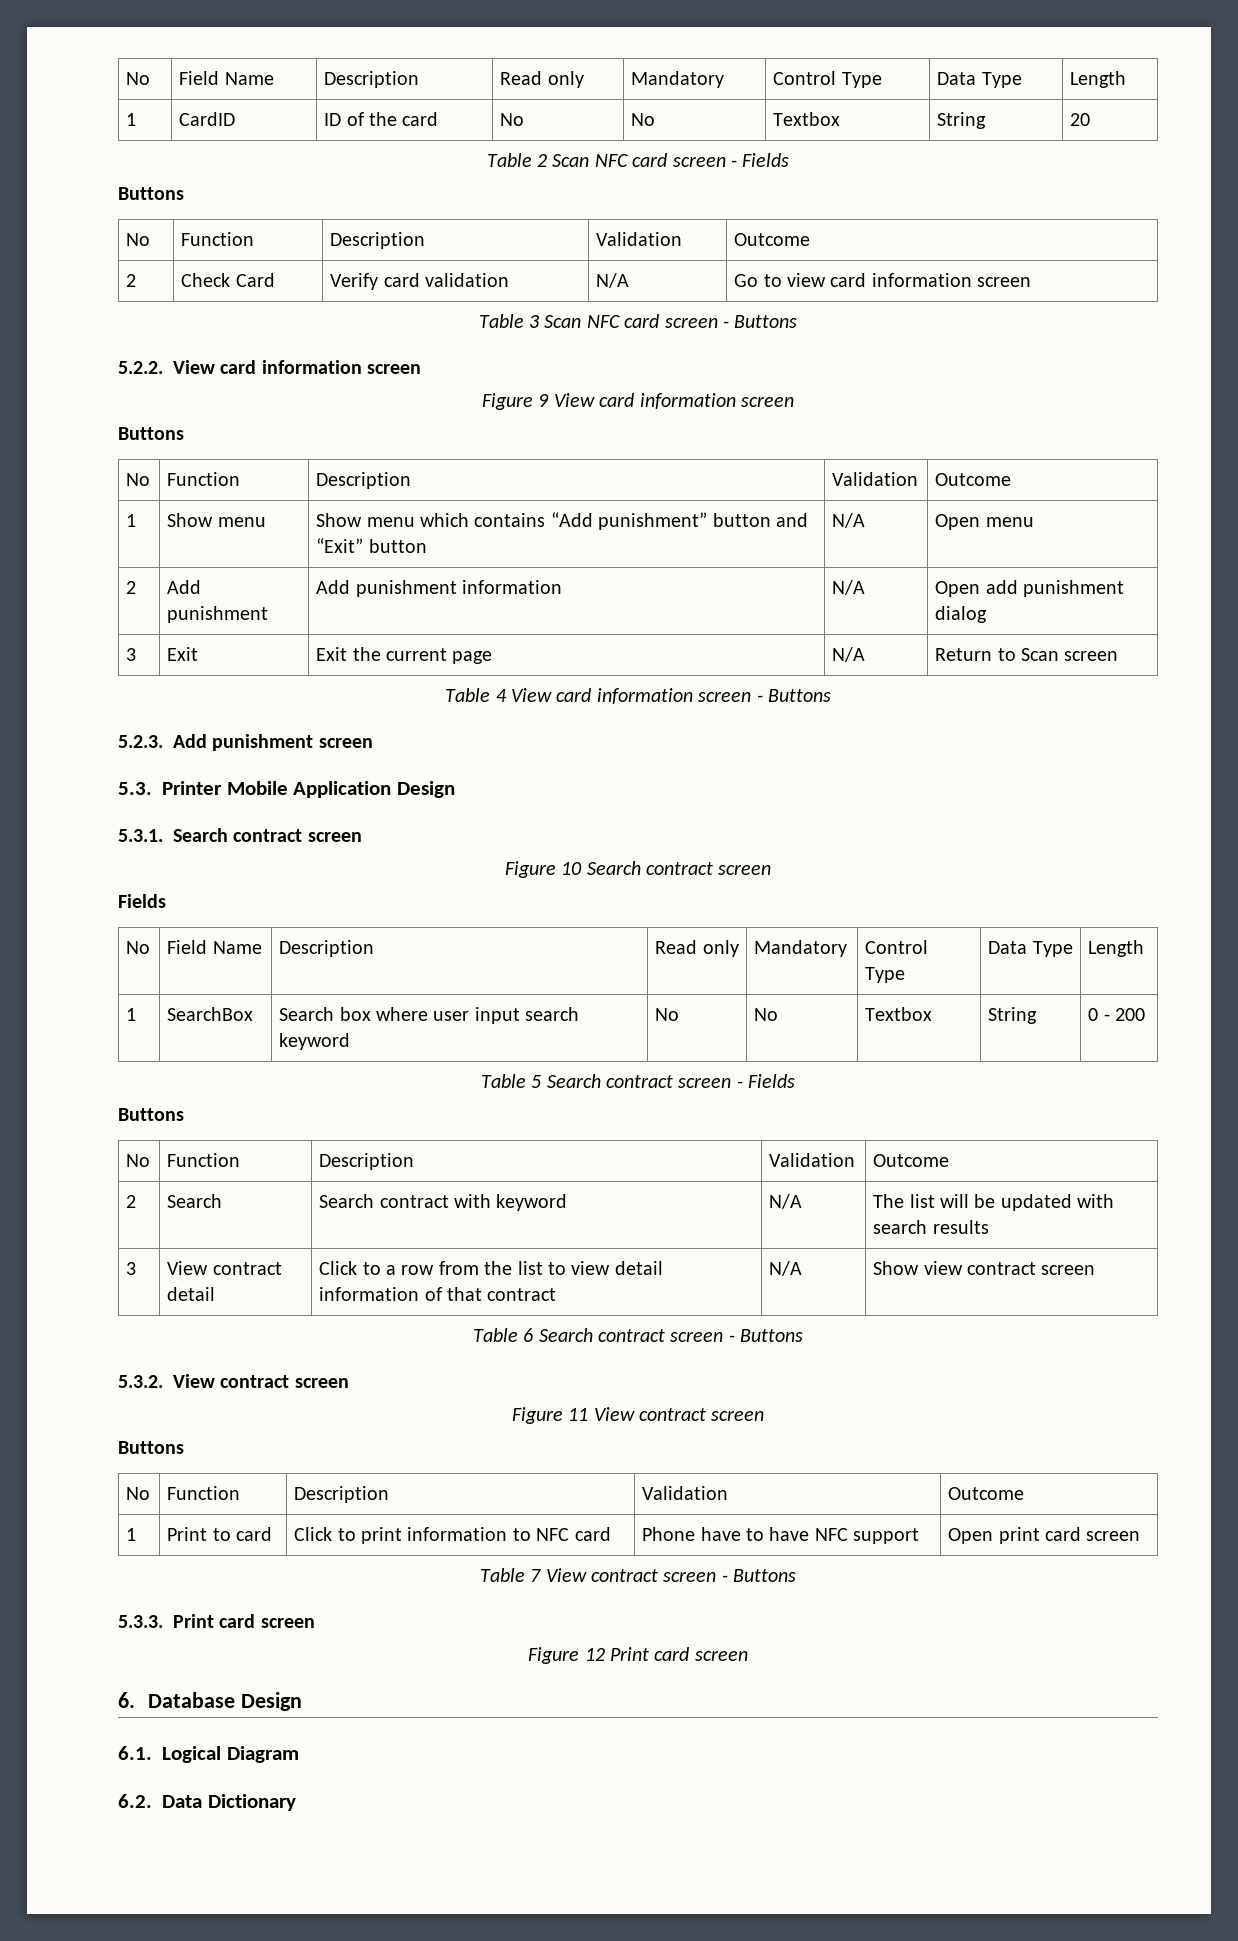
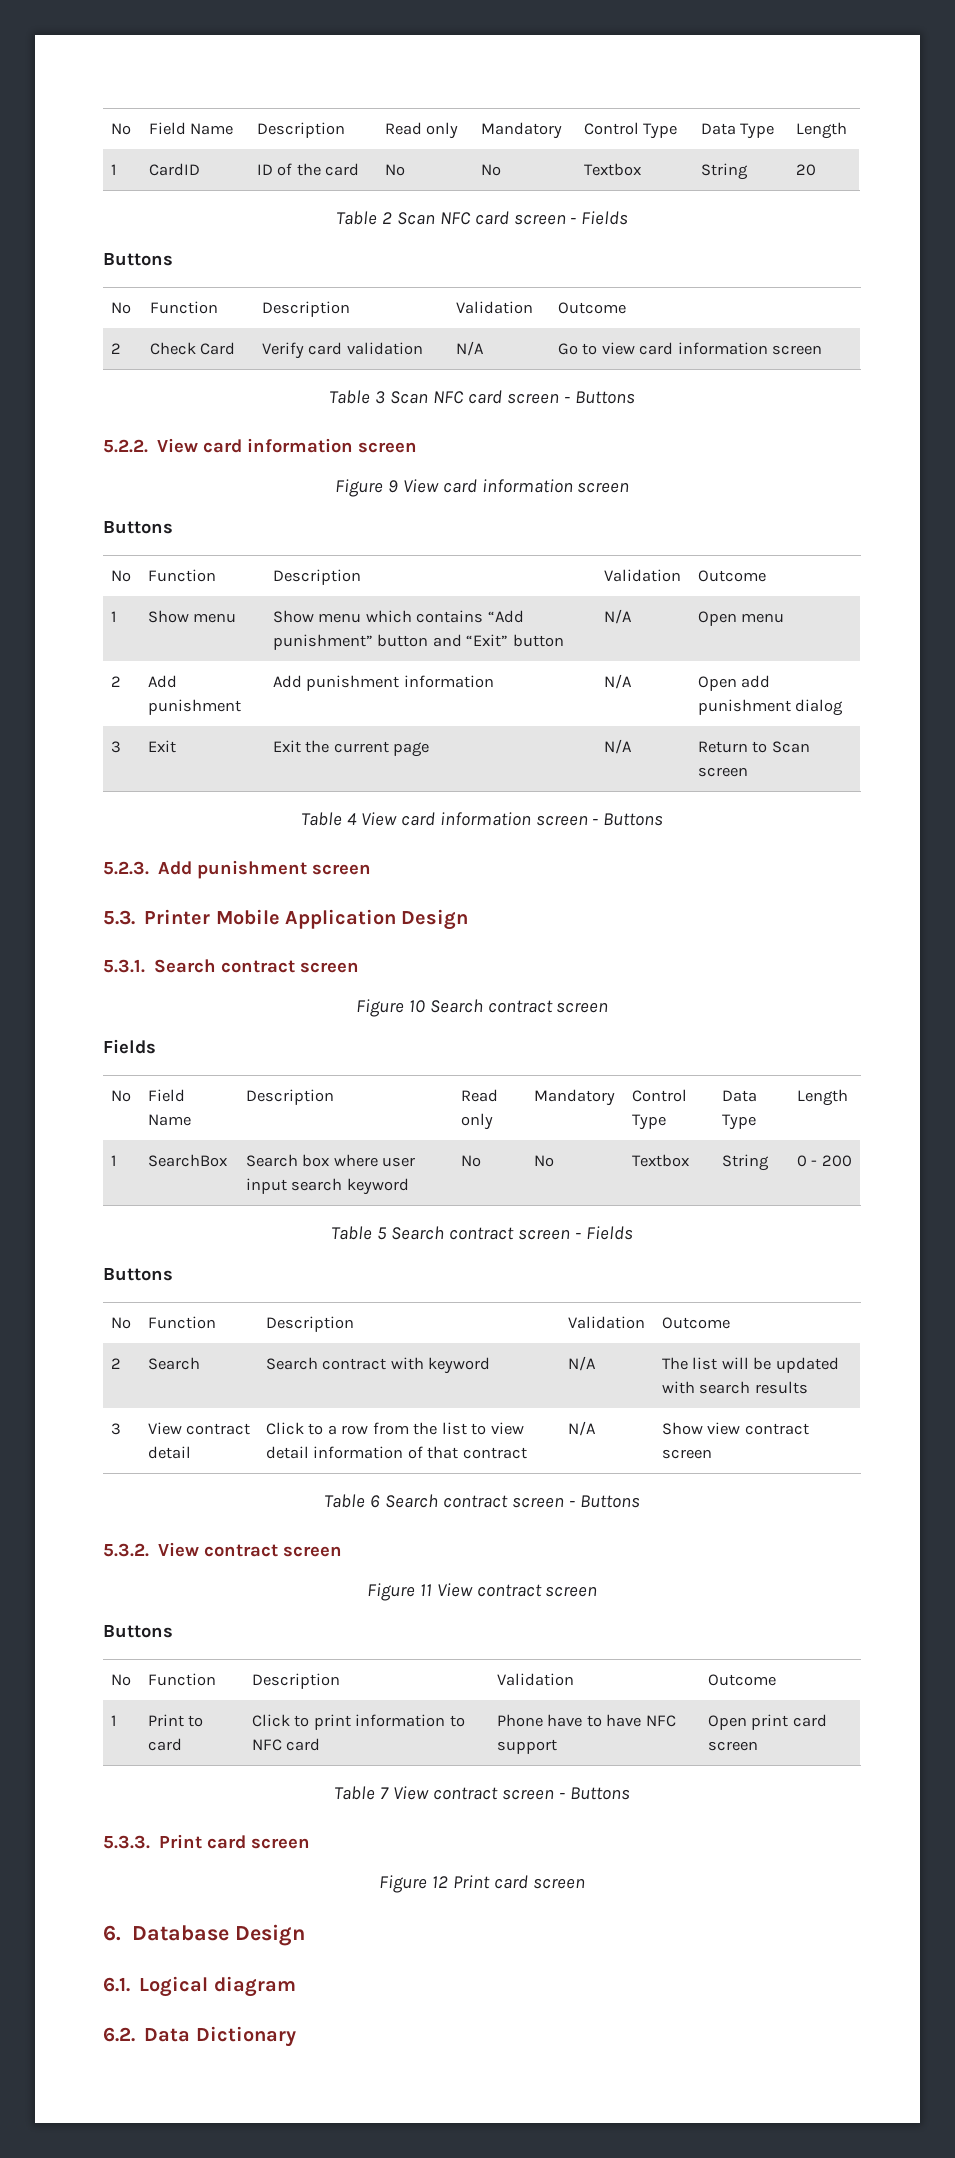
- 6.1. Logical Diagram
+ 6.1. Logical diagram

